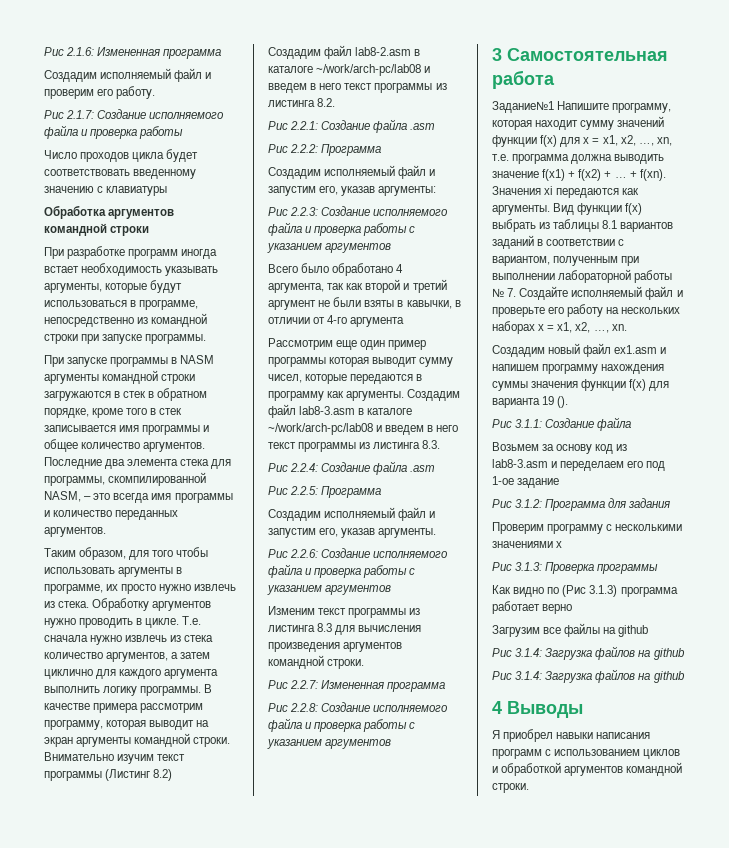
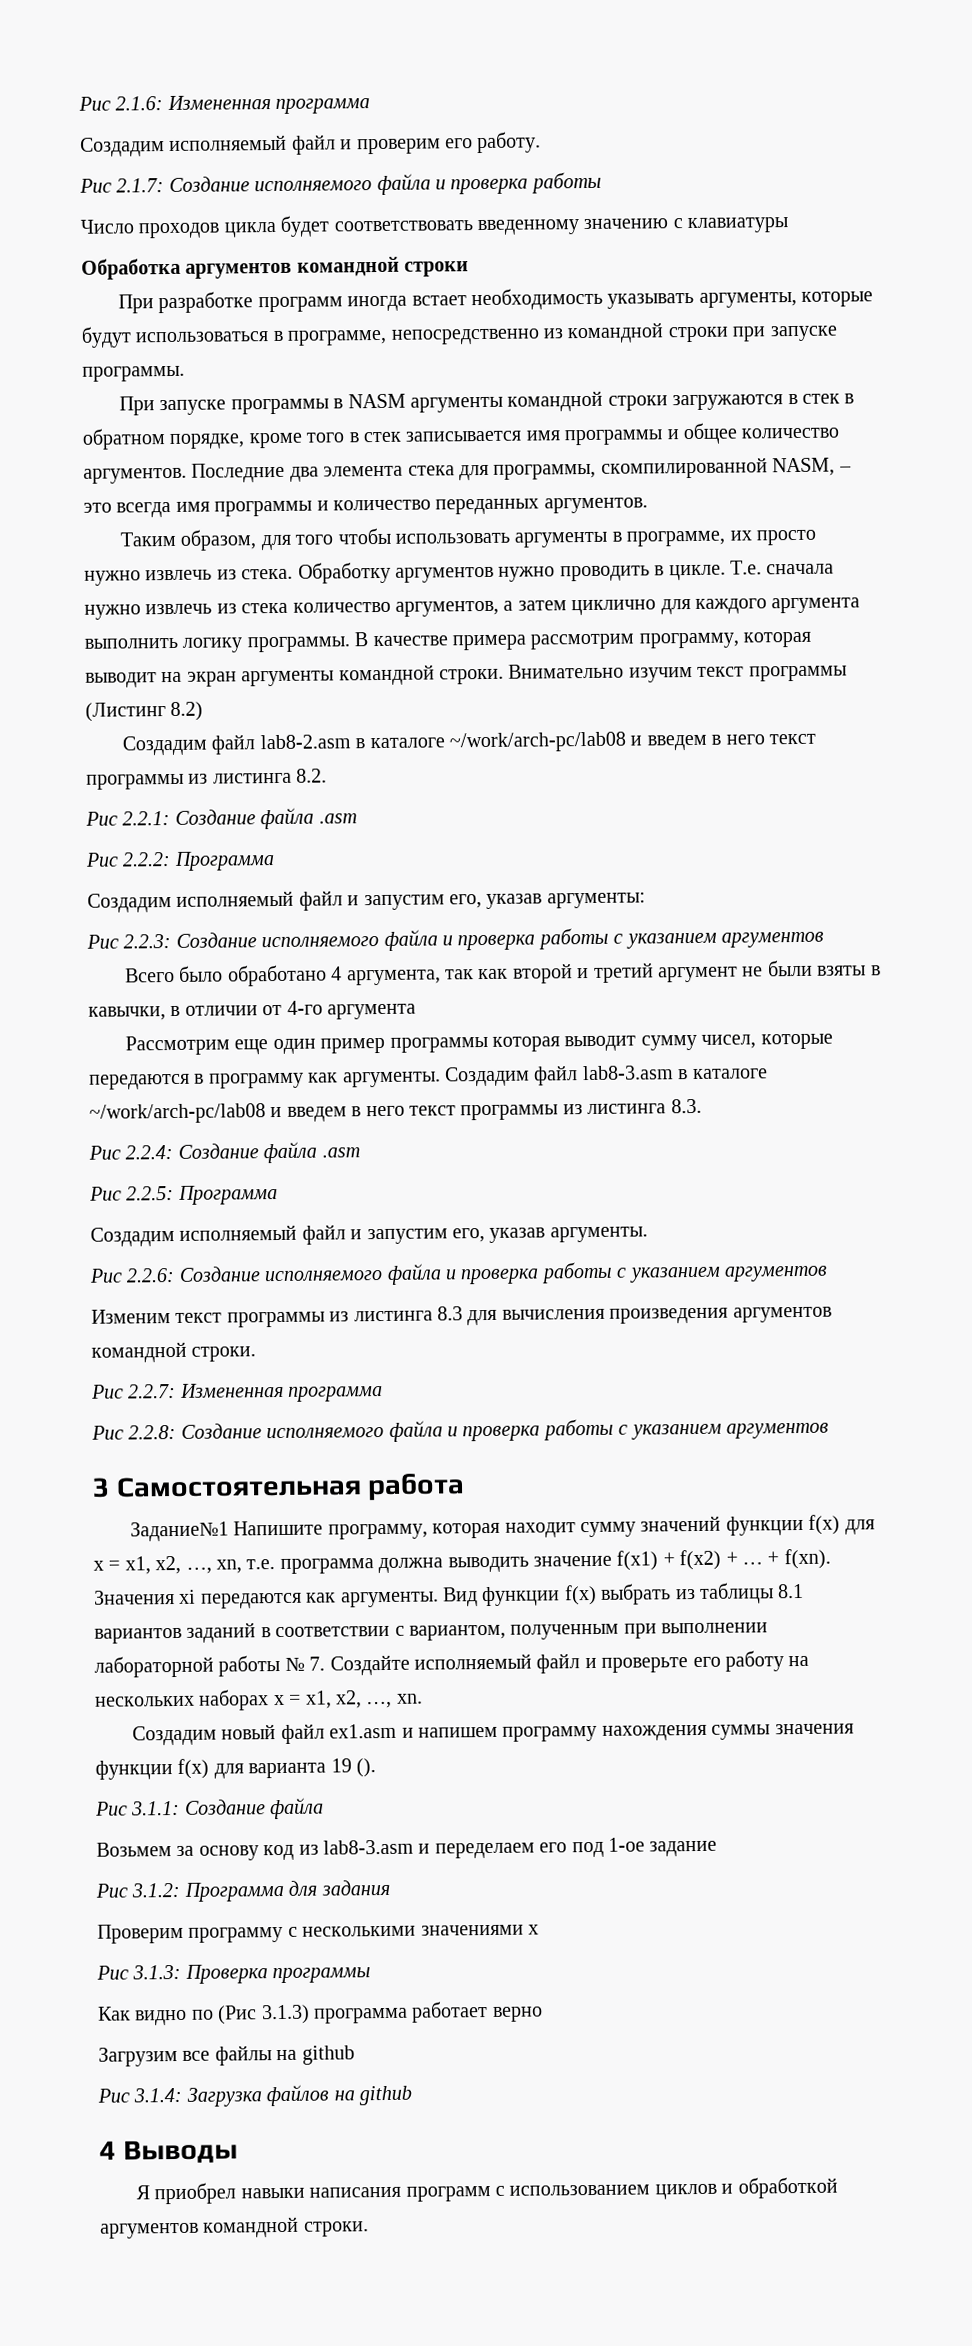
  Загрузим все файлы на github
- Рис 3.1.4: Загрузка файлов на github

